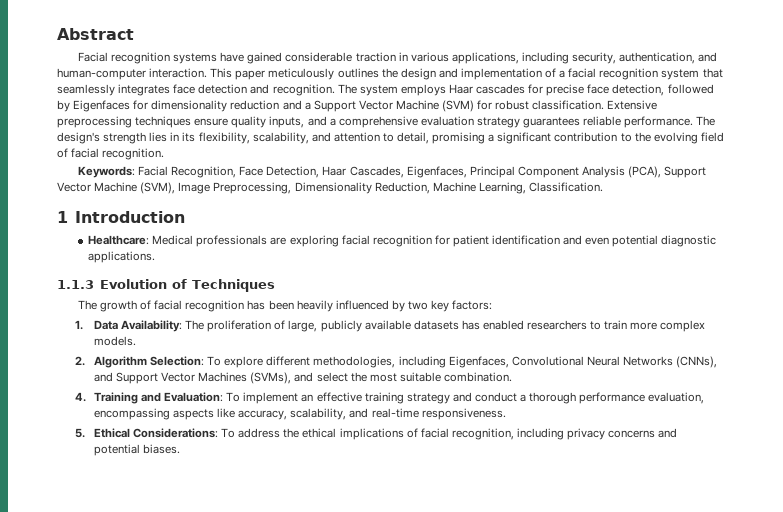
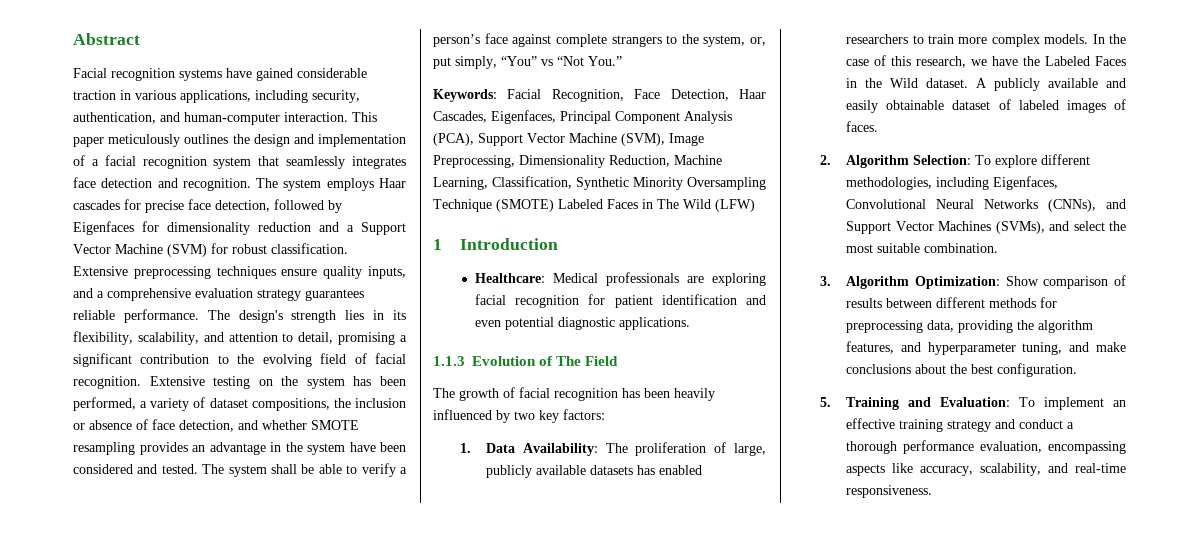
+ Extensive testing on the system has been performed, a variety of dataset compositions, the inclusion or absence of face detection, and whether SMOTE resampling provides an advantage in the system have been considered and tested. The system shall be able to verify a person’s face against complete strangers to the system, or, put simply, “You” vs “Not You.”
- Keywords: Facial Recognition, Face Detection, Haar Cascades, Eigenfaces, Principal Component Analysis (PCA), Support Vector Machine (SVM), Image Preprocessing, Dimensionality Reduction, Machine Learning, Classification.
+ Keywords: Facial Recognition, Face Detection, Haar Cascades, Eigenfaces, Principal Component Analysis (PCA), Support Vector Machine (SVM), Image Preprocessing, Dimensionality Reduction, Machine Learning, Classification, Synthetic Minority Oversampling Technique (SMOTE) Labeled Faces in The Wild (LFW)
- 1.1.3 Evolution of Techniques
+ 1.1.3 Evolution of The Field
+ In the case of this research, we have the Labeled Faces in the Wild dataset. A publicly available and easily obtainable dataset of labeled images of faces.
- 4. Training and Evaluation: To implement an effective training strategy and conduct a thorough performance evaluation, encompassing aspects like accuracy, scalability, and real-time responsiveness.
+ 3. Algorithm Optimization: Show comparison of results between different methods for preprocessing data, providing the algorithm features, and hyperparameter tuning, and make conclusions about the best configuration.
+ 5. Training and Evaluation: To implement an effective training strategy and conduct a thorough performance evaluation, encompassing aspects like accuracy, scalability, and real-time responsiveness.
- 5. Ethical Considerations: To address the ethical implications of facial recognition, including privacy concerns and potential biases.

